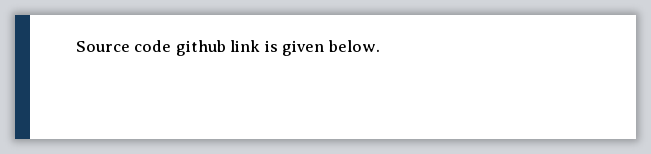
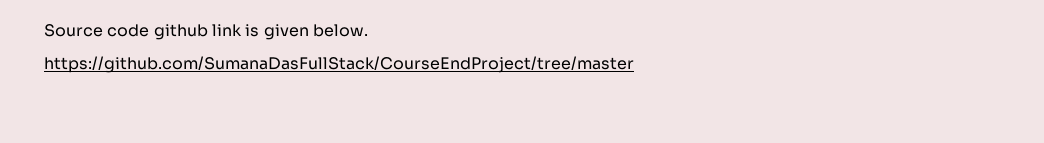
+ https://github.com/SumanaDasFullStack/CourseEndProject/tree/master

